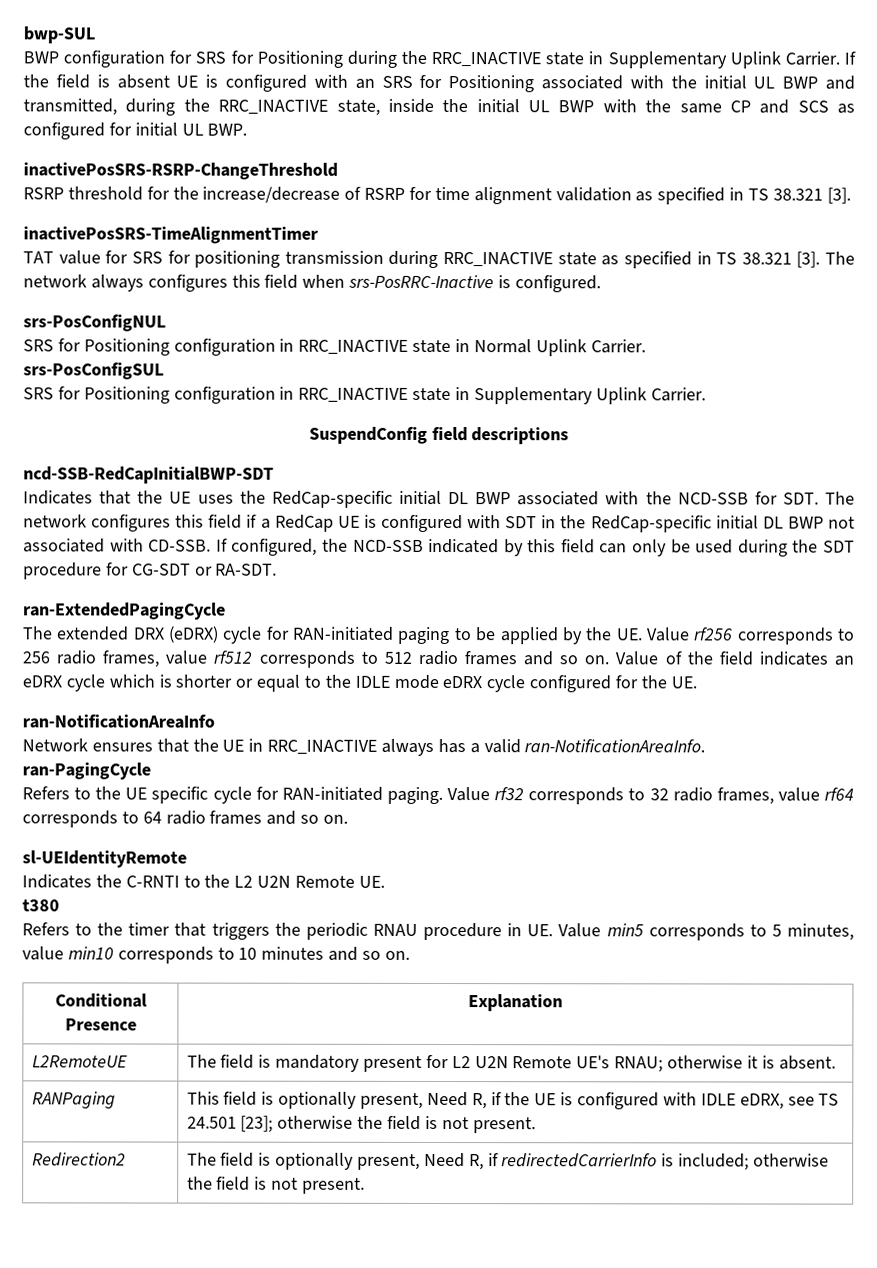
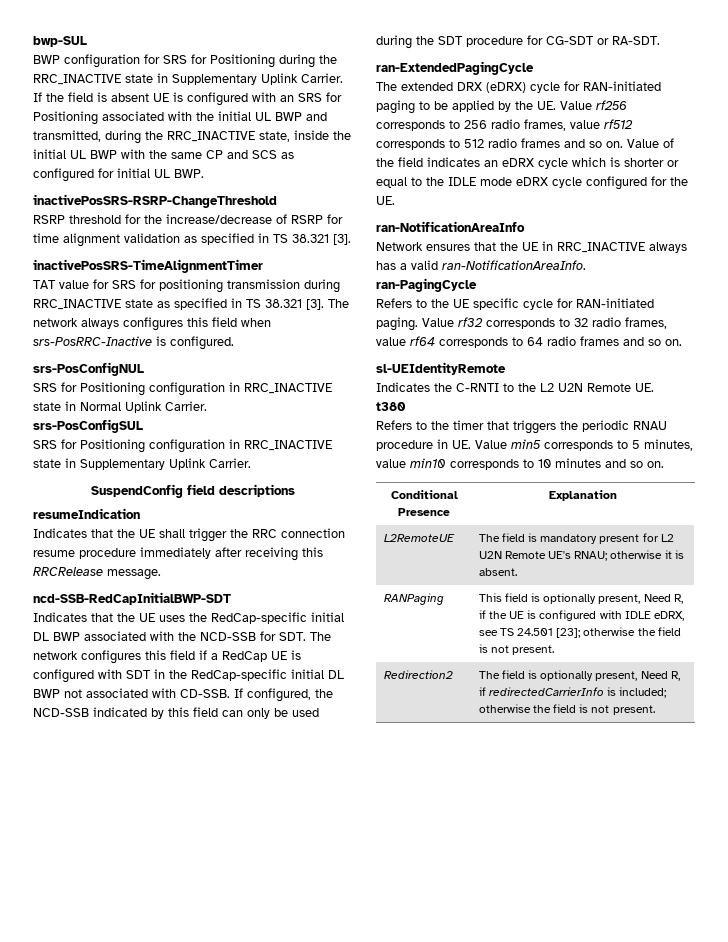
+ resumeIndication
+ Indicates that the UE shall trigger the RRC connection resume procedure immediately after receiving this RRCRelease message.

